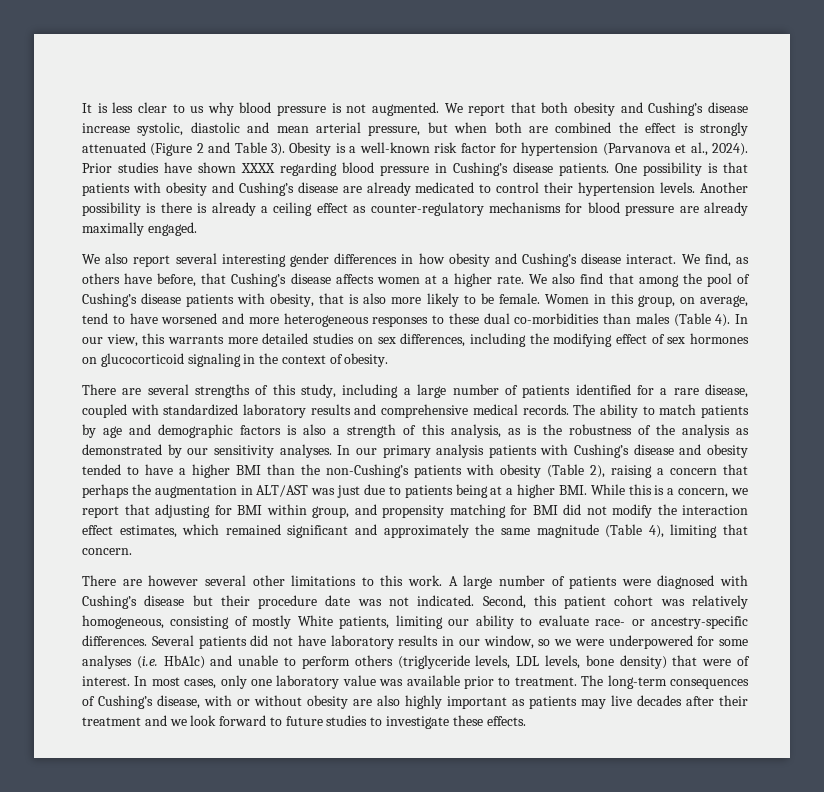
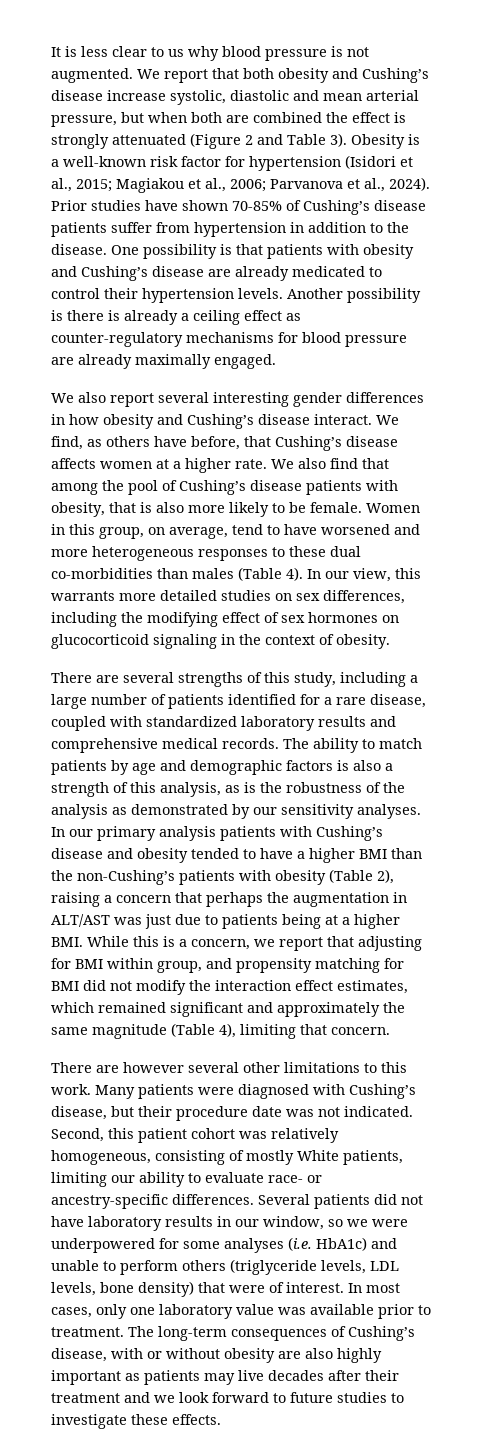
- Obesity is a well-known risk factor for hypertension (Parvanova et al., 2024).
+ Obesity is a well-known risk factor for hypertension (Isidori et al., 2015; Magiakou et al., 2006; Parvanova et al., 2024).
- Prior studies have shown XXXX regarding blood pressure in Cushing’s disease patients.
+ Prior studies have shown 70-85% of Cushing’s disease patients suffer from hypertension in addition to the disease.
- A large number of patients were diagnosed with Cushing’s disease but their procedure date was not indicated.
+ Many patients were diagnosed with Cushing’s disease, but their procedure date was not indicated.

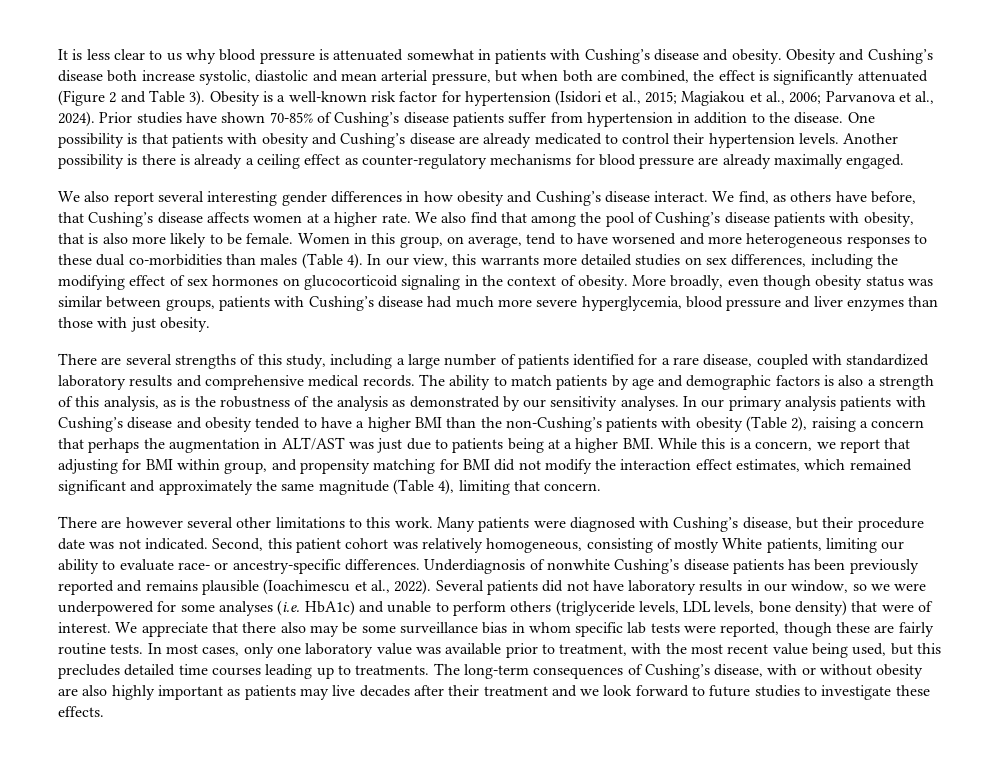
- It is less clear to us why blood pressure is not augmented. We report that both obesity and Cushing’s disease increase systolic, diastolic and mean arterial pressure, but when both are combined the effect is strongly attenuated (Figure 2 and Table 3).
+ It is less clear to us why blood pressure is attenuated somewhat in patients with Cushing’s disease and obesity. Obesity and Cushing’s disease both increase systolic, diastolic and mean arterial pressure, but when both are combined, the effect is significantly attenuated (Figure 2 and Table 3).
+ More broadly, even though obesity status was similar between groups, patients with Cushing’s disease had much more severe hyperglycemia, blood pressure and liver enzymes than those with just obesity.
+ Underdiagnosis of nonwhite Cushing’s disease patients has been previously reported and remains plausible (Ioachimescu et al., 2022).
+ We appreciate that there also may be some surveillance bias in whom specific lab tests were reported, though these are fairly routine tests.
- In most cases, only one laboratory value was available prior to treatment.
+ In most cases, only one laboratory value was available prior to treatment, with the most recent value being used, but this precludes detailed time courses leading up to treatments.

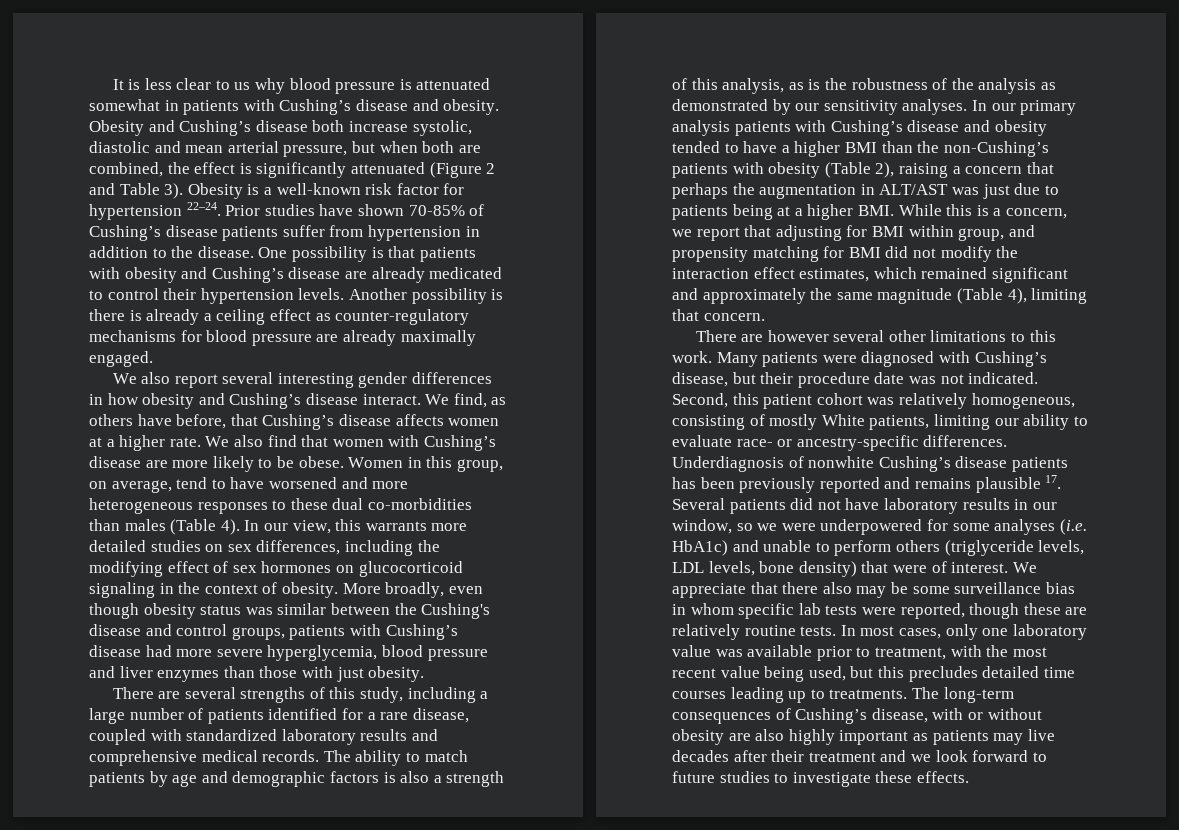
- Obesity is a well-known risk factor for hypertension (Isidori et al., 2015; Magiakou et al., 2006; Parvanova et al., 2024).
+ Obesity is a well-known risk factor for hypertension 22–24.
- We also find that among the pool of Cushing’s disease patients with obesity, that is also more likely to be female.
+ We also find that women with Cushing’s disease are more likely to be obese.
- More broadly, even though obesity status was similar between groups, patients with Cushing’s disease had much more severe hyperglycemia, blood pressure and liver enzymes than those with just obesity.
+ More broadly, even though obesity status was similar between the Cushing's disease and control groups, patients with Cushing’s disease had more severe hyperglycemia, blood pressure and liver enzymes than those with just obesity.
- Underdiagnosis of nonwhite Cushing’s disease patients has been previously reported and remains plausible (Ioachimescu et al., 2022). Several patients did not have laboratory results in our window, so we were underpowered for some analyses (i.e. HbA1c) and unable to perform others (triglyceride levels, LDL levels, bone density) that were of interest.
+ Underdiagnosis of nonwhite Cushing’s disease patients has been previously reported and remains plausible 17. Several patients did not have laboratory results in our window, so we were underpowered for some analyses (i.e. HbA1c) and unable to perform others (triglyceride levels, LDL levels, bone density) that were of interest.
- We appreciate that there also may be some surveillance bias in whom specific lab tests were reported, though these are fairly routine tests.
+ We appreciate that there also may be some surveillance bias in whom specific lab tests were reported, though these are relatively routine tests.

